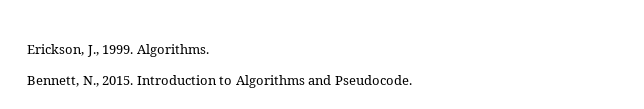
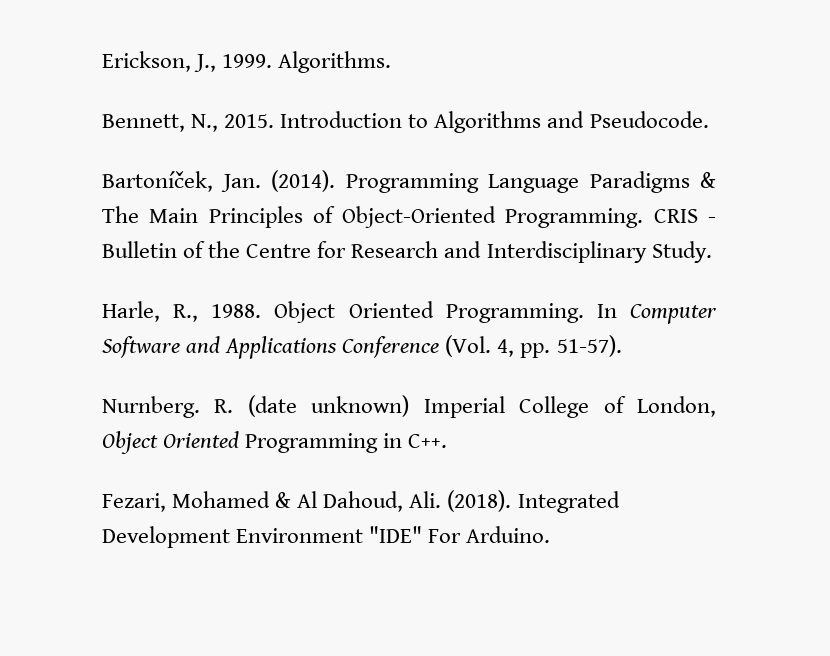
+ Bartoníček, Jan. (2014). Programming Language Paradigms & The Main Principles of Object-Oriented Programming. CRIS - Bulletin of the Centre for Research and Interdisciplinary Study.
+ Harle, R., 1988. Object Oriented Programming. In Computer Software and Applications Conference (Vol. 4, pp. 51-57).
+ Nurnberg. R. (date unknown) Imperial College of London, Object Oriented Programming in C++.
+ Fezari, Mohamed & Al Dahoud, Ali. (2018). Integrated Development Environment "IDE" For Arduino.

